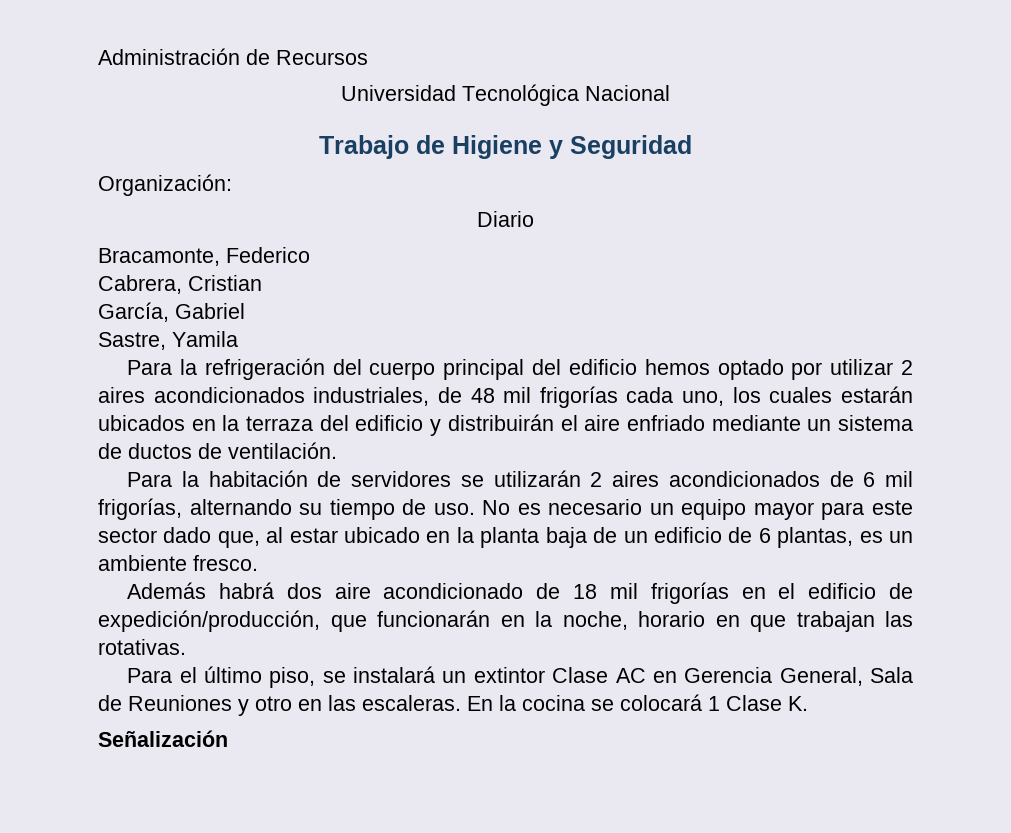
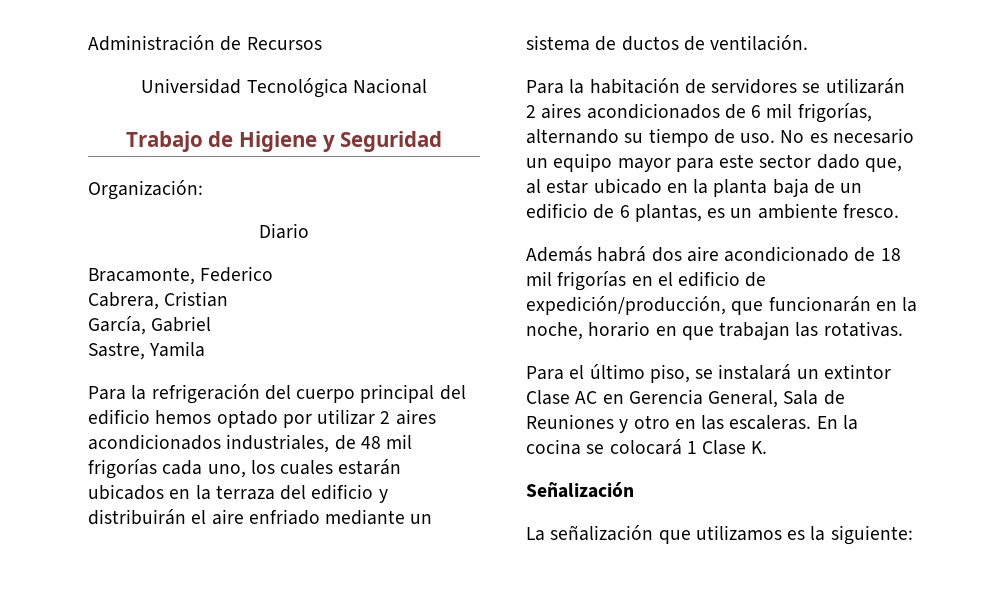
+ La señalización que utilizamos es la siguiente:

